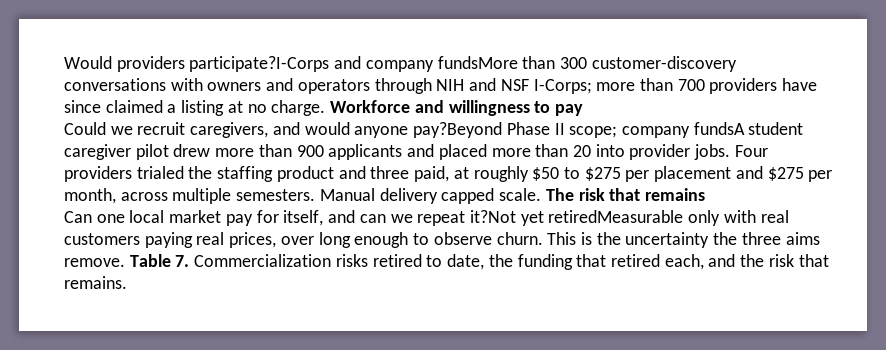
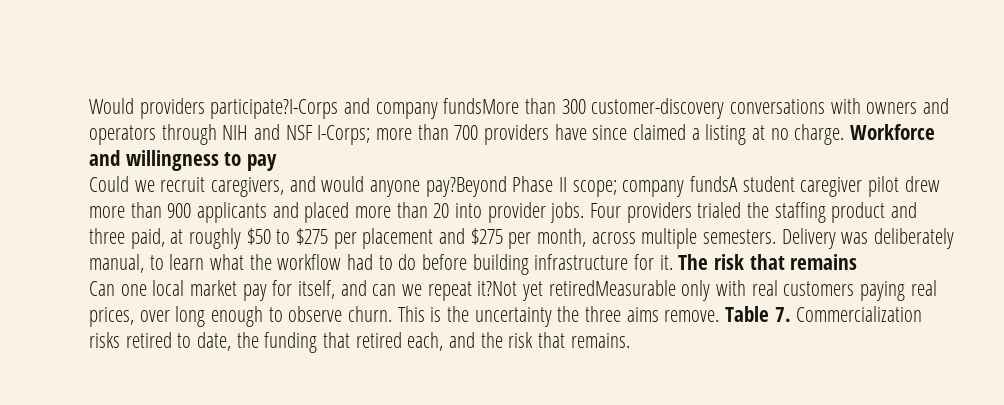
- Manual delivery capped scale.
+ Delivery was deliberately manual, to learn what the workflow had to do before building infrastructure for it.

